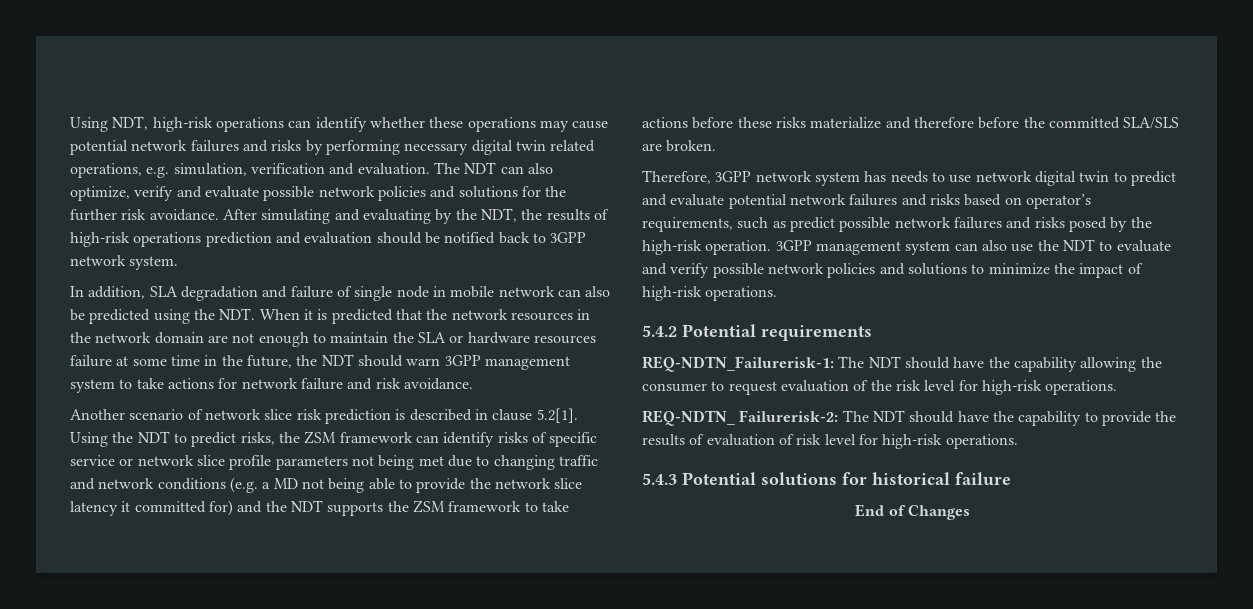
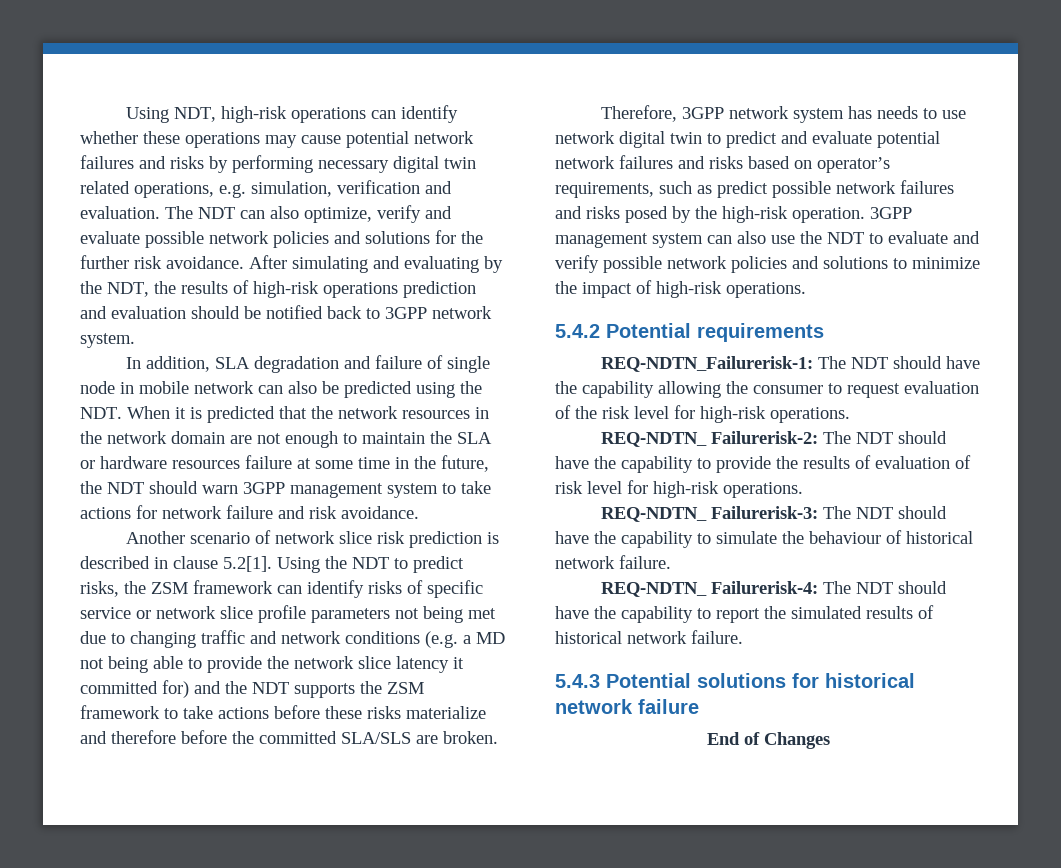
+ REQ-NDTN_ Failurerisk-3: The NDT should have the capability to simulate the behaviour of historical network failure.
+ REQ-NDTN_ Failurerisk-4: The NDT should have the capability to report the simulated results of historical network failure.
- 5.4.3 Potential solutions for historical failure
+ 5.4.3 Potential solutions for historical network failure

